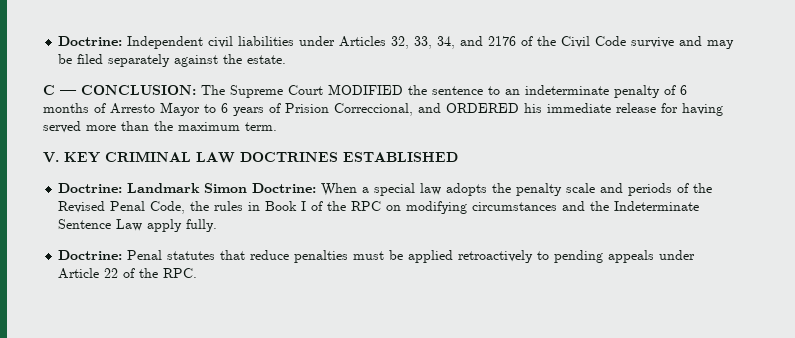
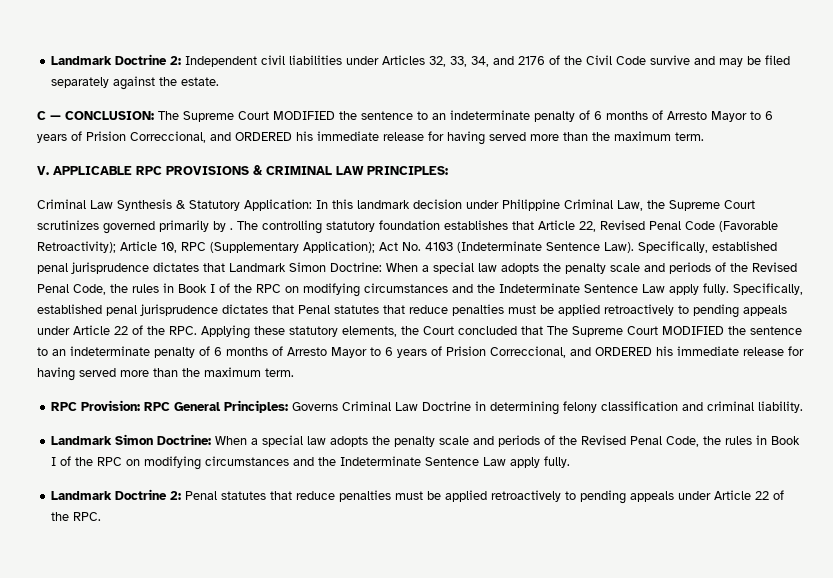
- Doctrine: Independent civil liabilities under Articles 32, 33, 34, and 2176 of the Civil Code survive and may be filed separately against the estate.
+ Landmark Doctrine 2: Independent civil liabilities under Articles 32, 33, 34, and 2176 of the Civil Code survive and may be filed separately against the estate.
- V. KEY CRIMINAL LAW DOCTRINES ESTABLISHED
- Doctrine: Landmark Simon Doctrine: When a special law adopts the penalty scale and periods of the Revised Penal Code, the rules in Book I of the RPC on modifying circumstances and the Indeterminate Sentence Law apply fully.
+ V. APPLICABLE RPC PROVISIONS & CRIMINAL LAW PRINCIPLES:
+ Criminal Law Synthesis & Statutory Application: In this landmark decision under Philippine Criminal Law, the Supreme Court scrutinizes governed primarily by . The controlling statutory foundation establishes that Article 22, Revised Penal Code (Favorable Retroactivity); Article 10, RPC (Supplementary Application); Act No. 4103 (Indeterminate Sentence Law). Specifically, established penal jurisprudence dictates that Landmark Simon Doctrine: When a special law adopts the penalty scale and periods of the Revised Penal Code, the rules in Book I of the RPC on modifying circumstances and the Indeterminate Sentence Law apply fully. Specifically, established penal jurisprudence dictates that Penal statutes that reduce penalties must be applied retroactively to pending appeals under Article 22 of the RPC. Applying these statutory elements, the Court concluded that The Supreme Court MODIFIED the sentence to an indeterminate penalty of 6 months of Arresto Mayor to 6 years of Prision Correccional, and ORDERED his immediate release for having served more than the maximum term.
+ RPC Provision: RPC General Principles: Governs Criminal Law Doctrine in determining felony classification and criminal liability.
+ Landmark Simon Doctrine: When a special law adopts the penalty scale and periods of the Revised Penal Code, the rules in Book I of the RPC on modifying circumstances and the Indeterminate Sentence Law apply fully.
- Doctrine: Penal statutes that reduce penalties must be applied retroactively to pending appeals under Article 22 of the RPC.
+ Landmark Doctrine 2: Penal statutes that reduce penalties must be applied retroactively to pending appeals under Article 22 of the RPC.

